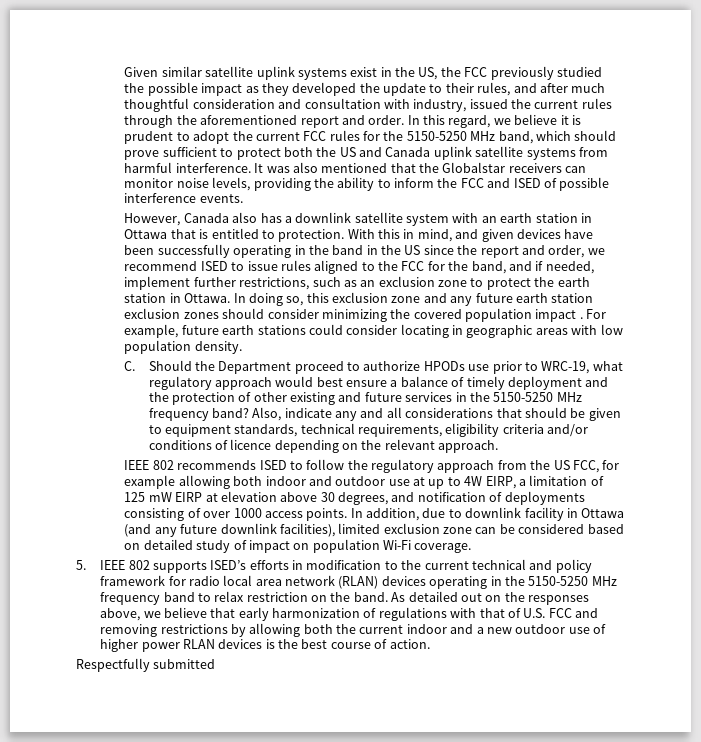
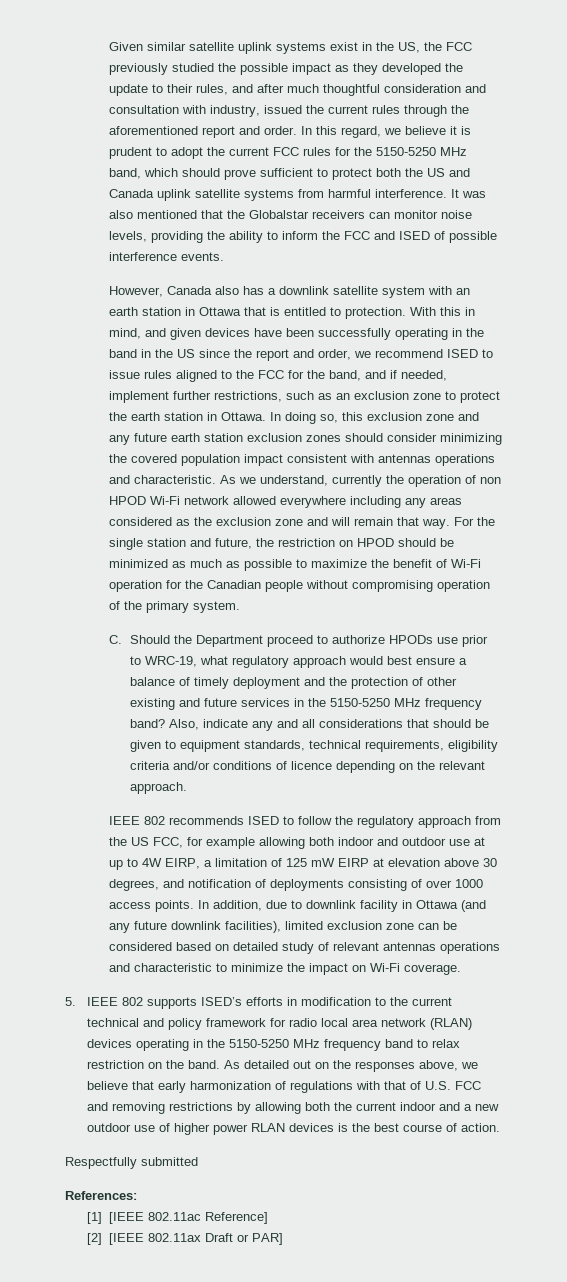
- In doing so, this exclusion zone and any future earth station exclusion zones should consider minimizing the covered population impact . For example, future earth stations could consider locating in geographic areas with low population density.
+ In doing so, this exclusion zone and any future earth station exclusion zones should consider minimizing the covered population impact consistent with antennas operations and characteristic. As we understand, currently the operation of non HPOD Wi-Fi network allowed everywhere including any areas considered as the exclusion zone and will remain that way. For the single station and future, the restriction on HPOD should be minimized as much as possible to maximize the benefit of Wi-Fi operation for the Canadian people without compromising operation of the primary system.
- In addition, due to downlink facility in Ottawa (and any future downlink facilities), limited exclusion zone can be considered based on detailed study of impact on population Wi-Fi coverage.
+ In addition, due to downlink facility in Ottawa (and any future downlink facilities), limited exclusion zone can be considered based on detailed study of relevant antennas operations and characteristic to minimize the impact on Wi-Fi coverage.
+ References:
+ [1] [IEEE 802.11ac Reference]
+ [2] [IEEE 802.11ax Draft or PAR]

